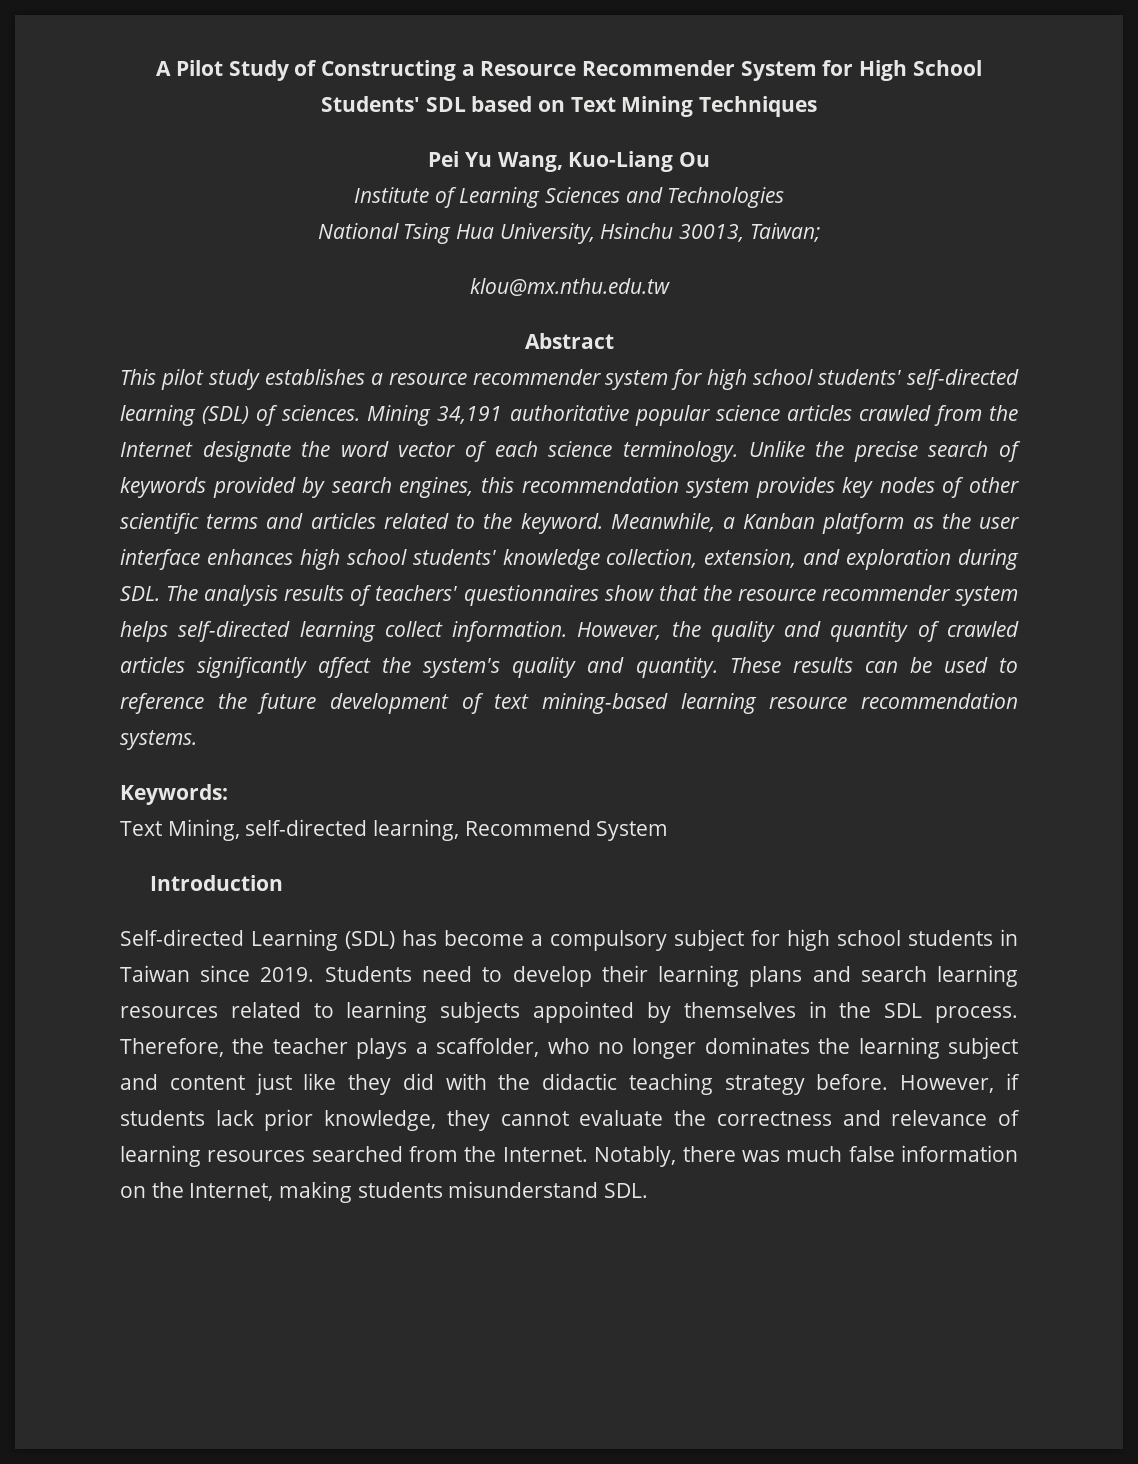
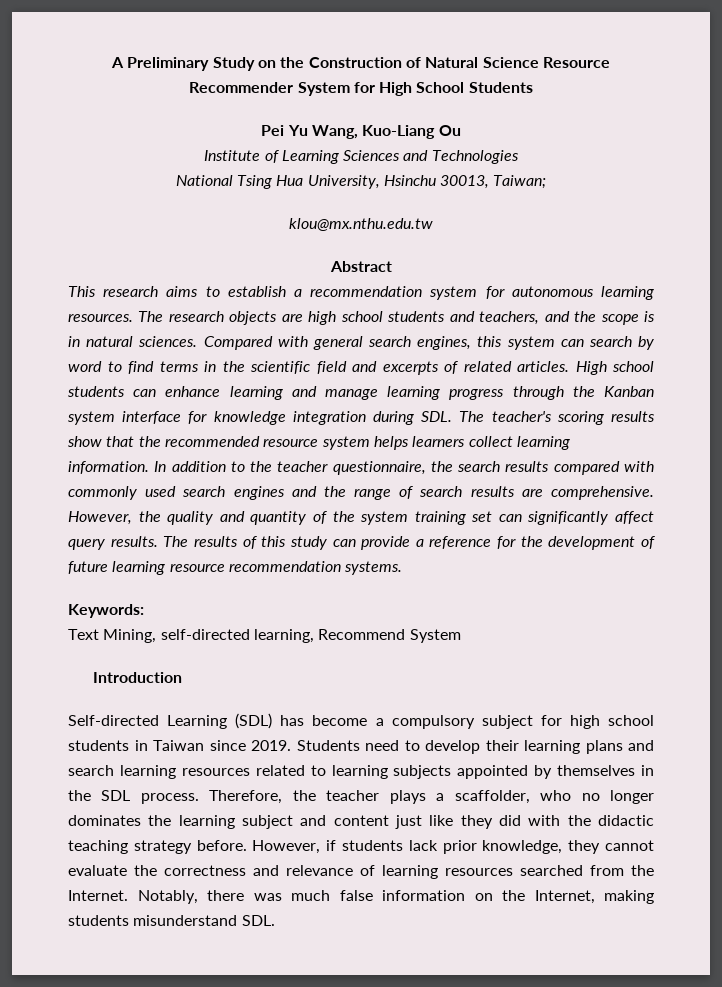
- A Pilot Study of Constructing a Resource Recommender System for High School Students' SDL based on Text Mining Techniques
+ A Preliminary Study on the Construction of Natural Science Resource Recommender System for High School Students
- This pilot study establishes a resource recommender system for high school students' self-directed learning (SDL) of sciences. Mining 34,191 authoritative popular science articles crawled from the Internet designate the word vector of each science terminology. Unlike the precise search of keywords provided by search engines, this recommendation system provides key nodes of other scientific terms and articles related to the keyword. Meanwhile, a Kanban platform as the user interface enhances high school students' knowledge collection, extension, and exploration during SDL. The analysis results of teachers' questionnaires show that the resource recommender system helps self-directed learning collect information.
+ This research aims to establish a recommendation system for autonomous learning resources. The research objects are high school students and teachers, and the scope is in natural sciences. Compared with general search engines, this system can search by word to find terms in the scientific field and excerpts of related articles. High school students can enhance learning and manage learning progress through the Kanban system interface for knowledge integration during SDL. The teacher's scoring results show that the recommended resource system helps learners collect learning information. In addition to the teacher questionnaire, the search results compared with commonly used search engines and the range of search results are comprehensive.
- However, the quality and quantity of crawled articles significantly affect the system's quality and quantity. These results can be used to reference the future development of text mining-based learning resource recommendation systems.
+ However, the quality and quantity of the system training set can significantly affect query results. The results of this study can provide a reference for the development of future learning resource recommendation systems.

